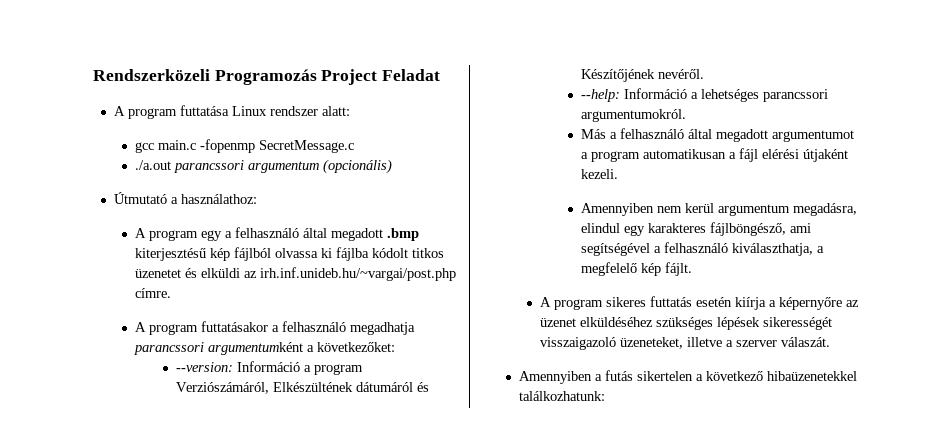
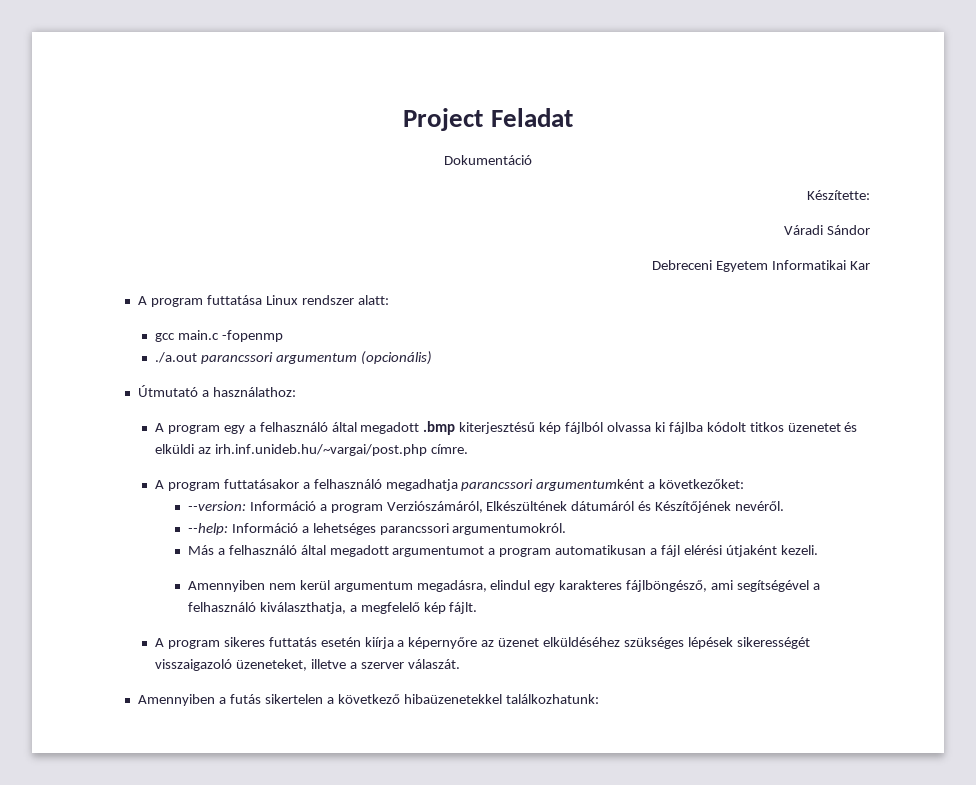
- Rendszerközeli Programozás Project Feladat
+ Project Feladat
+ Dokumentáció
+ Készítette:
+ Váradi Sándor
+ Debreceni Egyetem Informatikai Kar
- gcc main.c -fopenmp SecretMessage.c
+ gcc main.c -fopenmp

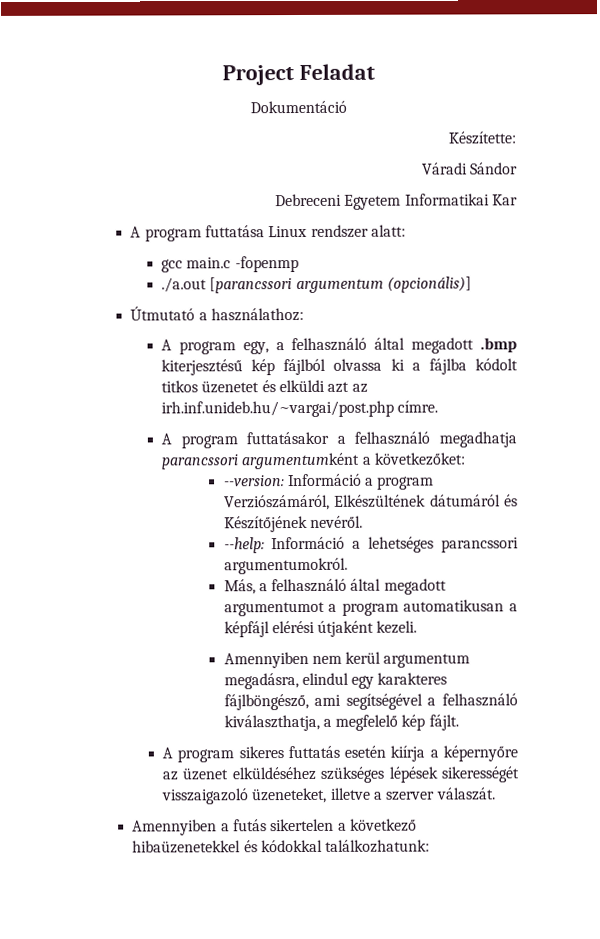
- ./a.out parancssori argumentum (opcionális)
+ ./a.out [parancssori argumentum (opcionális)]
- A program egy a felhasználó által megadott .bmp kiterjesztésű kép fájlból olvassa ki fájlba kódolt titkos üzenetet és elküldi az irh.inf.unideb.hu/~vargai/post.php címre.
+ A program egy, a felhasználó által megadott .bmp kiterjesztésű kép fájlból olvassa ki a fájlba kódolt titkos üzenetet és elküldi azt az irh.inf.unideb.hu/~vargai/post.php címre.
- Más a felhasználó által megadott argumentumot a program automatikusan a fájl elérési útjaként kezeli.
+ Más, a felhasználó által megadott argumentumot a program automatikusan a képfájl elérési útjaként kezeli.
- Amennyiben a futás sikertelen a következő hibaüzenetekkel találkozhatunk:
+ Amennyiben a futás sikertelen a következő hibaüzenetekkel és kódokkal találkozhatunk:

